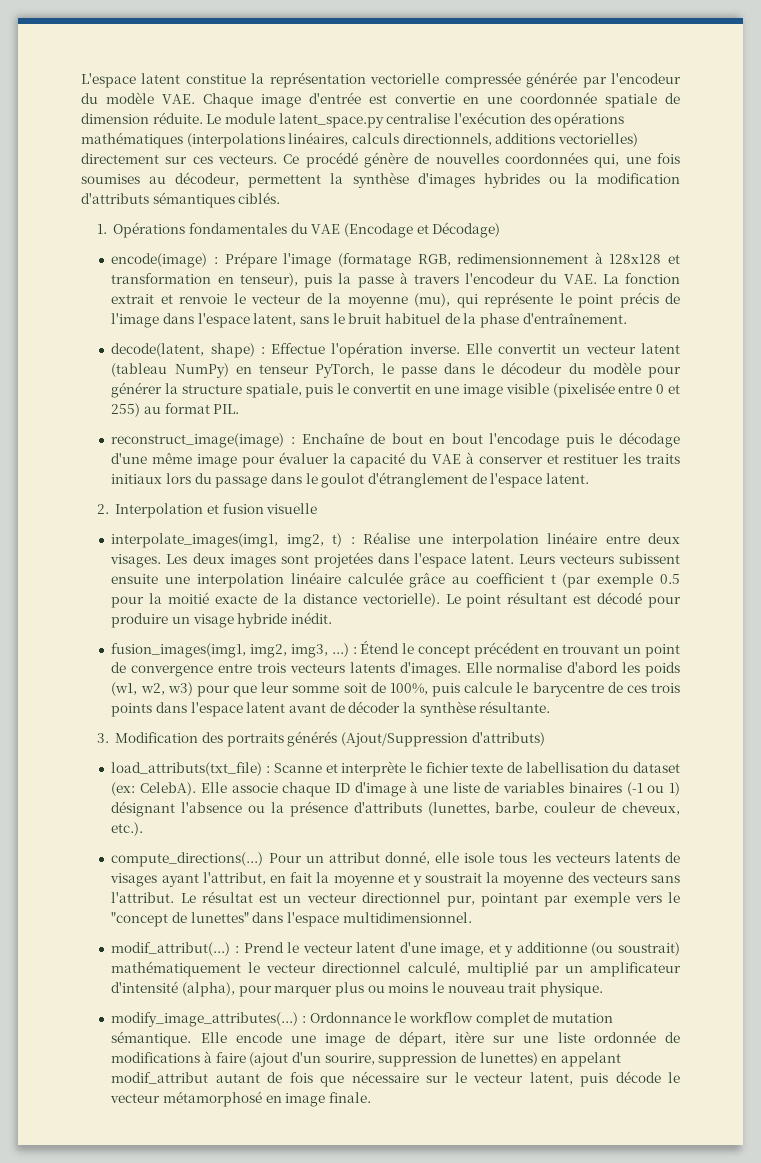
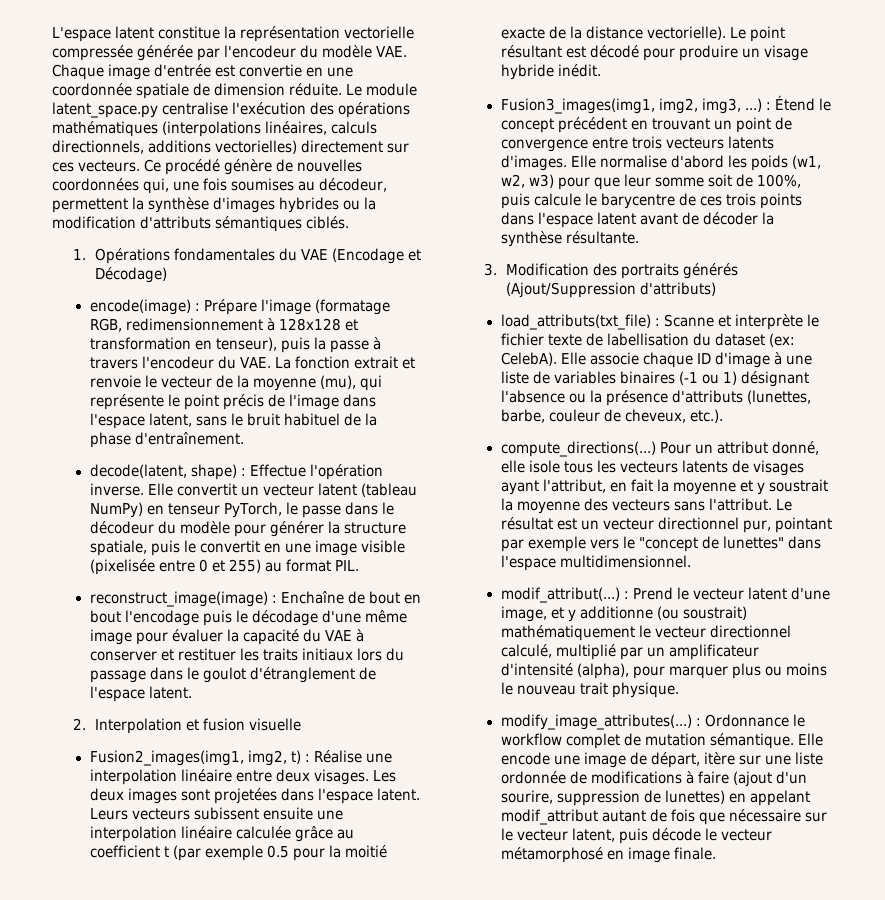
- interpolate_images(img1, img2, t) : Réalise une interpolation linéaire entre deux visages.
+ Fusion2_images(img1, img2, t) : Réalise une interpolation linéaire entre deux visages.
- fusion_images(img1, img2, img3, ...) : Étend le concept précédent en trouvant un point de convergence entre trois vecteurs latents d'images.
+ Fusion3_images(img1, img2, img3, ...) : Étend le concept précédent en trouvant un point de convergence entre trois vecteurs latents d'images.

